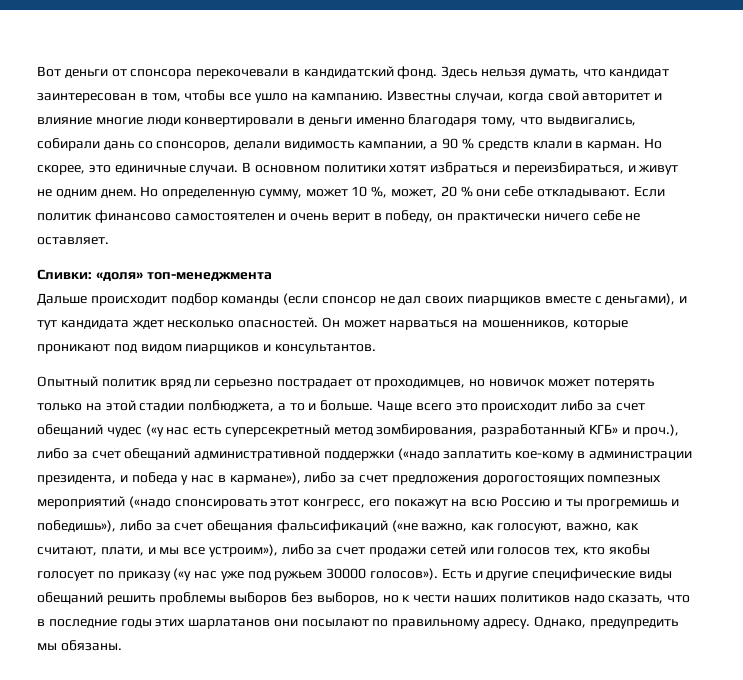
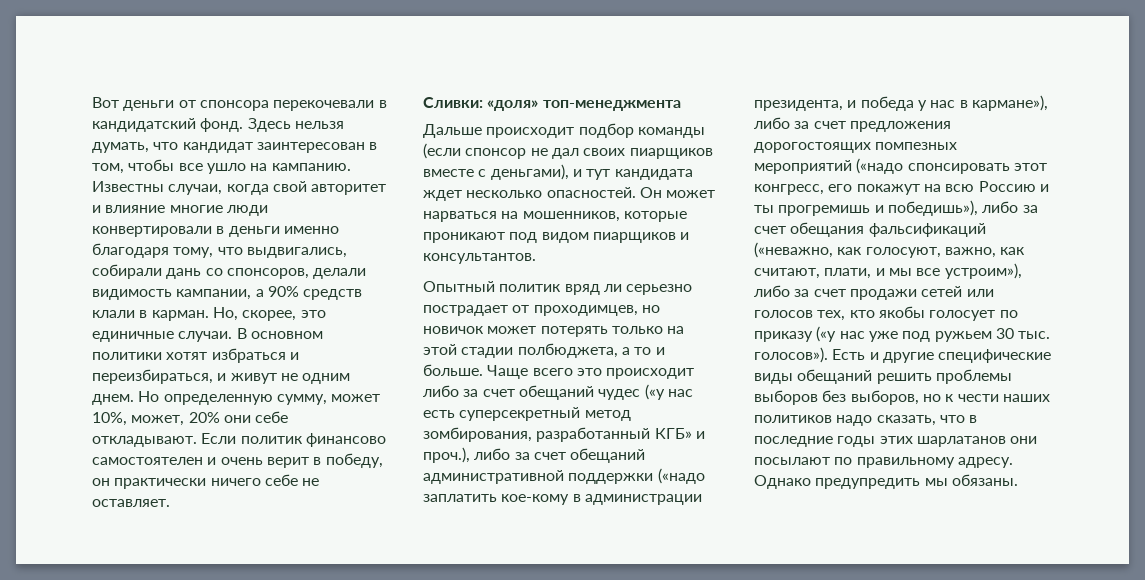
- Известны случаи, когда свой авторитет и влияние многие люди конвертировали в деньги именно благодаря тому, что выдвигались, собирали дань со спонсоров, делали видимость кампании, а 90 % средств клали в карман.
+ Известны случаи, когда свой авторитет и влияние многие люди конвертировали в деньги именно благодаря тому, что выдвигались, собирали дань со спонсоров, делали видимость кампании, а 90% средств клали в карман.
- Но скорее, это единичные случаи.
+ Но, скорее, это единичные случаи.
- Но определенную сумму, может 10 %, может, 20 % они себе откладывают.
+ Но определенную сумму, может 10%, может, 20% они себе откладывают.
- Чаще всего это происходит либо за счет обещаний чудес («у нас есть суперсекретный метод зомбирования, разработанный КГБ» и проч.), либо за счет обещаний административной поддержки («надо заплатить кое-кому в администрации президента, и победа у нас в кармане»), либо за счет предложения дорогостоящих помпезных мероприятий («надо спонсировать этот конгресс, его покажут на всю Россию и ты прогремишь и победишь»), либо за счет обещания фальсификаций («не важно, как голосуют, важно, как считают, плати, и мы все устроим»), либо за счет продажи сетей или голосов тех, кто якобы голосует по приказу («у нас уже под ружьем 30000 голосов»).
+ Чаще всего это происходит либо за счет обещаний чудес («у нас есть суперсекретный метод зомбирования, разработанный КГБ» и проч.), либо за счет обещаний административной поддержки («надо заплатить кое-кому в администрации президента, и победа у нас в кармане»), либо за счет предложения дорогостоящих помпезных мероприятий («надо спонсировать этот конгресс, его покажут на всю Россию и ты прогремишь и победишь»), либо за счет обещания фальсификаций («неважно, как голосуют, важно, как считают, плати, и мы все устроим»), либо за счет продажи сетей или голосов тех, кто якобы голосует по приказу («у нас уже под ружьем 30 тыс. голосов»).
- Однако, предупредить мы обязаны.
+ Однако предупредить мы обязаны.

